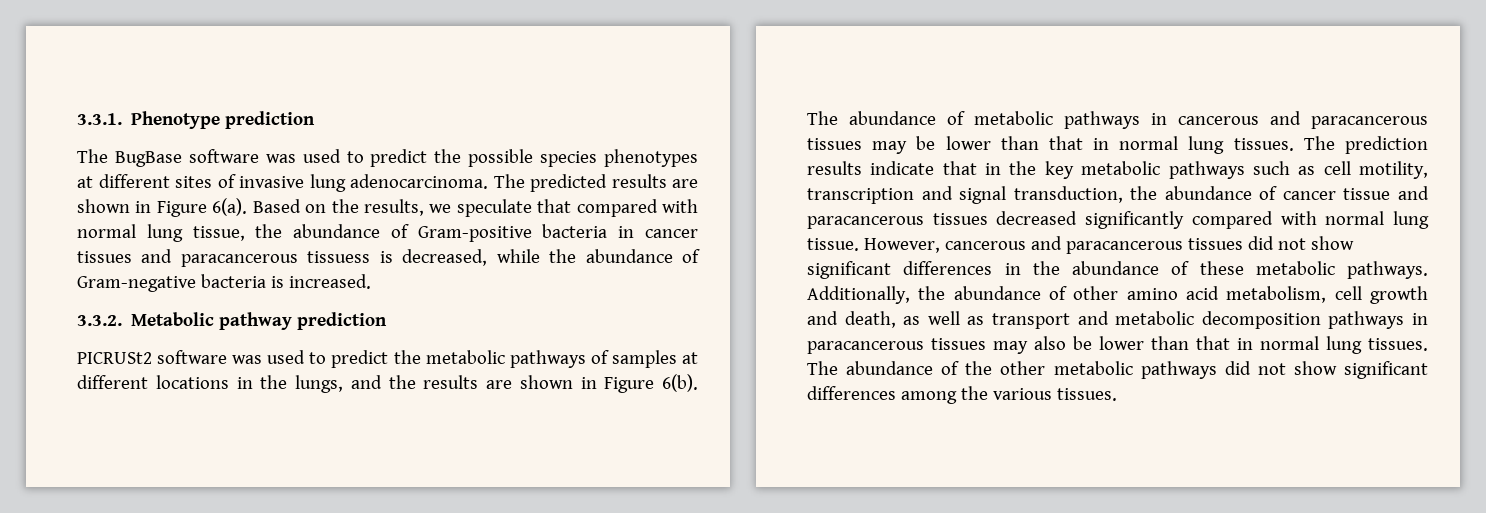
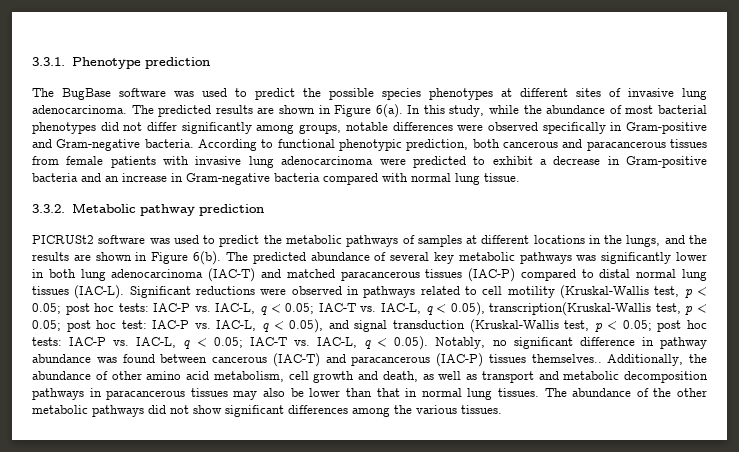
- Based on the results, we speculate that compared with normal lung tissue, the abundance of Gram-positive bacteria in cancer tissues and paracancerous tissuess is decreased, while the abundance of Gram-negative bacteria is increased.
+ In this study, while the abundance of most bacterial phenotypes did not differ significantly among groups, notable differences were observed specifically in Gram-positive and Gram-negative bacteria. According to functional phenotypic prediction, both cancerous and paracancerous tissues from female patients with invasive lung adenocarcinoma were predicted to exhibit a decrease in Gram-positive bacteria and an increase in Gram-negative bacteria compared with normal lung tissue.
- The abundance of metabolic pathways in cancerous and paracancerous tissues may be lower than that in normal lung tissues. The prediction results indicate that in the key metabolic pathways such as cell motility, transcription and signal transduction, the abundance of cancer tissue and paracancerous tissues decreased significantly compared with normal lung tissue. However, cancerous and paracancerous tissues did not show significant differences in the abundance of these metabolic pathways.
+ The predicted abundance of several key metabolic pathways was significantly lower in both lung adenocarcinoma (IAC-T) and matched paracancerous tissues (IAC-P) compared to distal normal lung tissues (IAC-L). Significant reductions were observed in pathways related to cell motility (Kruskal-Wallis test, p < 0.05; post hoc tests: IAC-P vs. IAC-L, q < 0.05; IAC-T vs. IAC-L, q < 0.05), transcription(Kruskal-Wallis test, p < 0.05; post hoc test: IAC-P vs. IAC-L, q < 0.05), and signal transduction (Kruskal-Wallis test, p < 0.05; post hoc tests: IAC-P vs. IAC-L, q < 0.05; IAC-T vs. IAC-L, q < 0.05). Notably, no significant difference in pathway abundance was found between cancerous (IAC-T) and paracancerous (IAC-P) tissues themselves..

